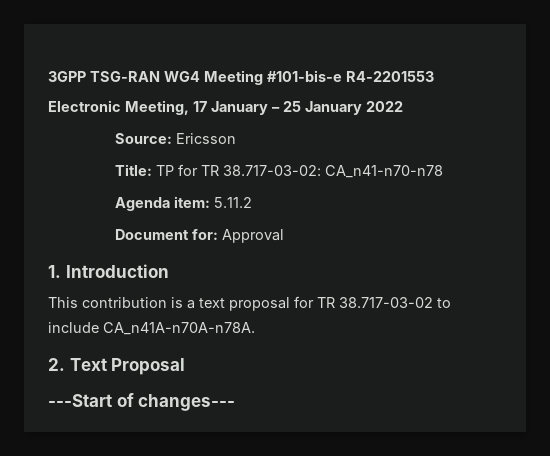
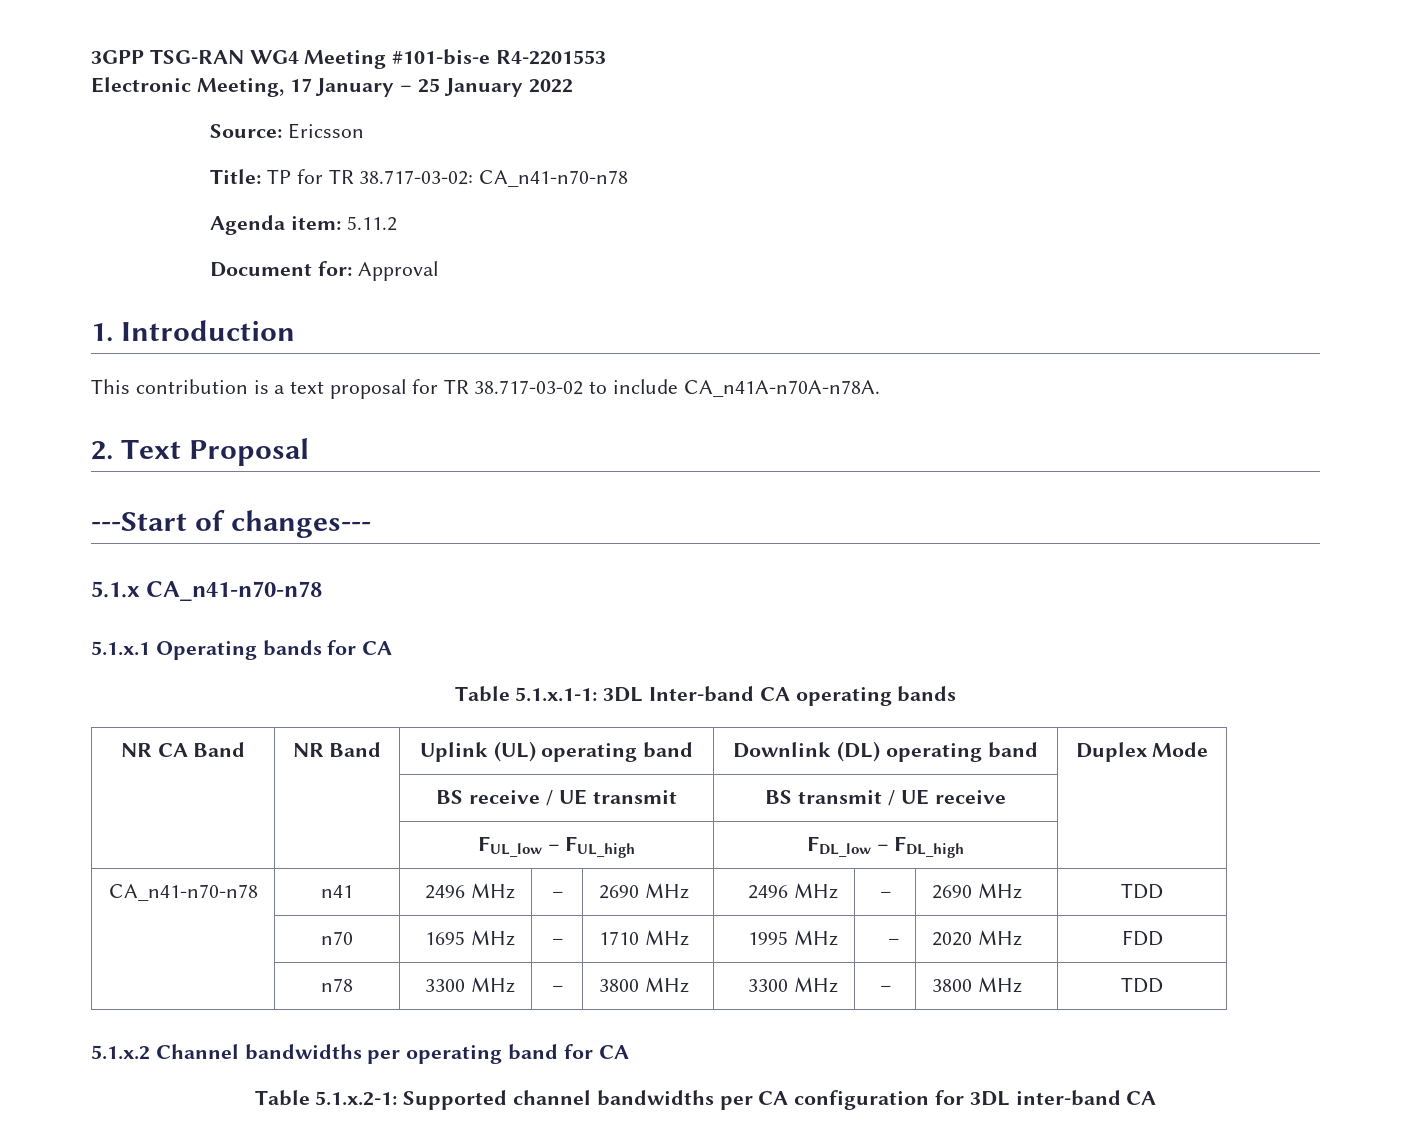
+ 5.1.x CA_n41-n70-n78
+ 5.1.x.1 Operating bands for CA
+ Table 5.1.x.1-1: 3DL Inter-band CA operating bands
+ NR CA Band | NR Band | Uplink (UL) operating band | Downlink (DL) operating band | Duplex Mode
+ | | BS receive / UE transmit | BS transmit / UE receive |
+ | | FUL_low – FUL_high | FDL_low – FDL_high |
+ CA_n41-n70-n78 | n41 | 2496 MHz | – | 2690 MHz | 2496 MHz | – | 2690 MHz | TDD
+ | n70 | 1695 MHz | – | 1710 MHz | 1995 MHz | – | 2020 MHz | FDD
+ | n78 | 3300 MHz | – | 3800 MHz | 3300 MHz | – | 3800 MHz | TDD
+ 5.1.x.2 Channel bandwidths per operating band for CA
+ Table 5.1.x.2-1: Supported channel bandwidths per CA configuration for 3DL inter-band CA

